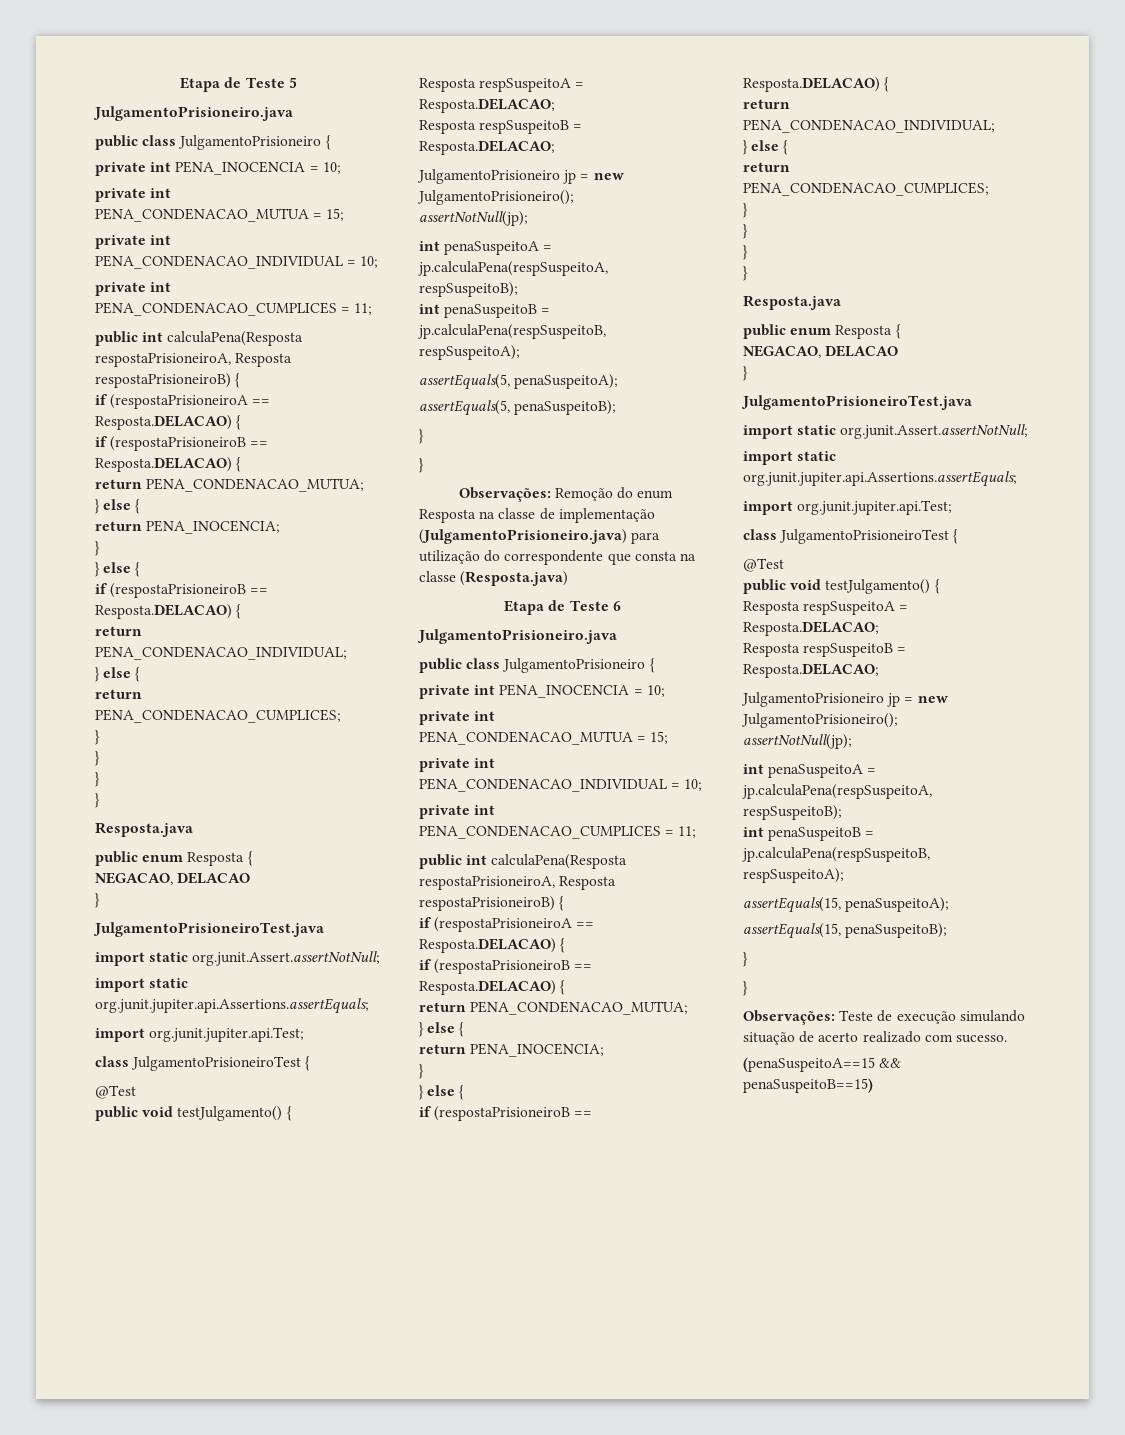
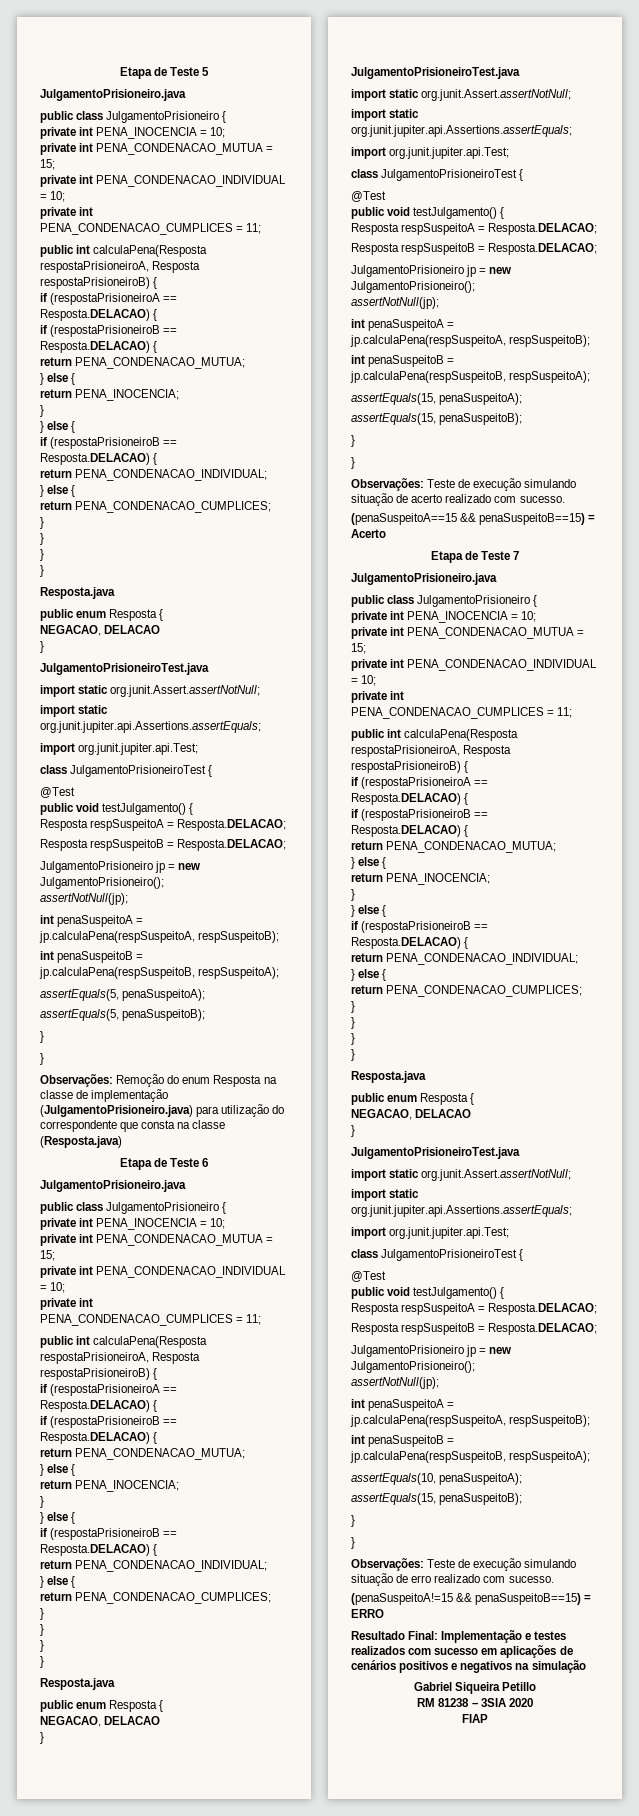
- (penaSuspeitoA==15 && penaSuspeitoB==15)
+ (penaSuspeitoA==15 && penaSuspeitoB==15) = Acerto
+ Etapa de Teste 7
+ JulgamentoPrisioneiro.java
+ public class JulgamentoPrisioneiro {
+ private int PENA_INOCENCIA = 10;
+ private int PENA_CONDENACAO_MUTUA = 15;
+ private int PENA_CONDENACAO_INDIVIDUAL = 10;
+ private int PENA_CONDENACAO_CUMPLICES = 11;
+ public int calculaPena(Resposta respostaPrisioneiroA, Resposta respostaPrisioneiroB) {
+ if (respostaPrisioneiroA == Resposta.DELACAO) {
+ if (respostaPrisioneiroB == Resposta.DELACAO) {
+ return PENA_CONDENACAO_MUTUA;
+ } else {
+ return PENA_INOCENCIA;
+ }
+ } else {
+ if (respostaPrisioneiroB == Resposta.DELACAO) {
+ return PENA_CONDENACAO_INDIVIDUAL;
+ } else {
+ return PENA_CONDENACAO_CUMPLICES;
+ }
+ }
+ }
+ }
+ Resposta.java
+ public enum Resposta {
+ NEGACAO, DELACAO
+ }
+ JulgamentoPrisioneiroTest.java
+ import static org.junit.Assert.assertNotNull;
+ import static org.junit.jupiter.api.Assertions.assertEquals;
+ import org.junit.jupiter.api.Test;
+ class JulgamentoPrisioneiroTest {
+ @Test
+ public void testJulgamento() {
+ Resposta respSuspeitoA = Resposta.DELACAO;
+ Resposta respSuspeitoB = Resposta.DELACAO;
+ JulgamentoPrisioneiro jp = new JulgamentoPrisioneiro();
+ assertNotNull(jp);
+ int penaSuspeitoA = jp.calculaPena(respSuspeitoA, respSuspeitoB);
+ int penaSuspeitoB = jp.calculaPena(respSuspeitoB, respSuspeitoA);
+ assertEquals(10, penaSuspeitoA);
+ assertEquals(15, penaSuspeitoB);
+ }
+ }
+ Observações: Teste de execução simulando situação de erro realizado com sucesso.
+ (penaSuspeitoA!=15 && penaSuspeitoB==15) = ERRO
+ Resultado Final: Implementação e testes realizados com sucesso em aplicações de cenários positivos e negativos na simulação
+ Gabriel Siqueira Petillo
+ RM 81238 – 3SIA 2020
+ FIAP

